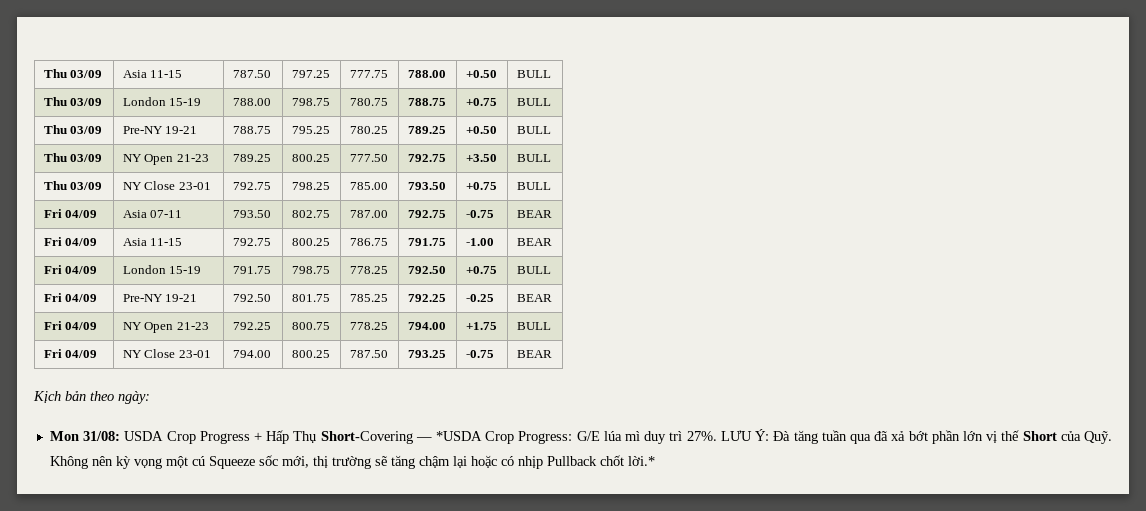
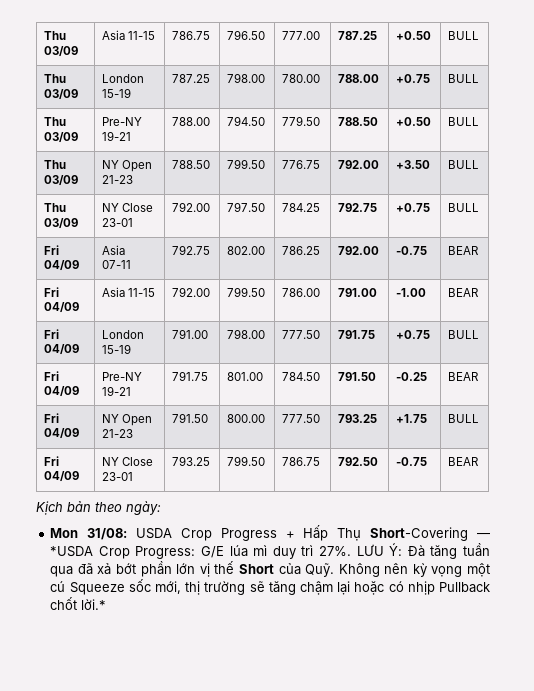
- Thu 03/09 | Asia 11-15 | 787.50 | 797.25 | 777.75 | 788.00 | +0.50 | BULL
+ Thu 03/09 | Asia 11-15 | 786.75 | 796.50 | 777.00 | 787.25 | +0.50 | BULL
- Thu 03/09 | London 15-19 | 788.00 | 798.75 | 780.75 | 788.75 | +0.75 | BULL
+ Thu 03/09 | London 15-19 | 787.25 | 798.00 | 780.00 | 788.00 | +0.75 | BULL
- Thu 03/09 | Pre-NY 19-21 | 788.75 | 795.25 | 780.25 | 789.25 | +0.50 | BULL
+ Thu 03/09 | Pre-NY 19-21 | 788.00 | 794.50 | 779.50 | 788.50 | +0.50 | BULL
- Thu 03/09 | NY Open 21-23 | 789.25 | 800.25 | 777.50 | 792.75 | +3.50 | BULL
+ Thu 03/09 | NY Open 21-23 | 788.50 | 799.50 | 776.75 | 792.00 | +3.50 | BULL
- Thu 03/09 | NY Close 23-01 | 792.75 | 798.25 | 785.00 | 793.50 | +0.75 | BULL
+ Thu 03/09 | NY Close 23-01 | 792.00 | 797.50 | 784.25 | 792.75 | +0.75 | BULL
- Fri 04/09 | Asia 07-11 | 793.50 | 802.75 | 787.00 | 792.75 | -0.75 | BEAR
+ Fri 04/09 | Asia 07-11 | 792.75 | 802.00 | 786.25 | 792.00 | -0.75 | BEAR
- Fri 04/09 | Asia 11-15 | 792.75 | 800.25 | 786.75 | 791.75 | -1.00 | BEAR
+ Fri 04/09 | Asia 11-15 | 792.00 | 799.50 | 786.00 | 791.00 | -1.00 | BEAR
- Fri 04/09 | London 15-19 | 791.75 | 798.75 | 778.25 | 792.50 | +0.75 | BULL
+ Fri 04/09 | London 15-19 | 791.00 | 798.00 | 777.50 | 791.75 | +0.75 | BULL
- Fri 04/09 | Pre-NY 19-21 | 792.50 | 801.75 | 785.25 | 792.25 | -0.25 | BEAR
+ Fri 04/09 | Pre-NY 19-21 | 791.75 | 801.00 | 784.50 | 791.50 | -0.25 | BEAR
- Fri 04/09 | NY Open 21-23 | 792.25 | 800.75 | 778.25 | 794.00 | +1.75 | BULL
+ Fri 04/09 | NY Open 21-23 | 791.50 | 800.00 | 777.50 | 793.25 | +1.75 | BULL
- Fri 04/09 | NY Close 23-01 | 794.00 | 800.25 | 787.50 | 793.25 | -0.75 | BEAR
+ Fri 04/09 | NY Close 23-01 | 793.25 | 799.50 | 786.75 | 792.50 | -0.75 | BEAR

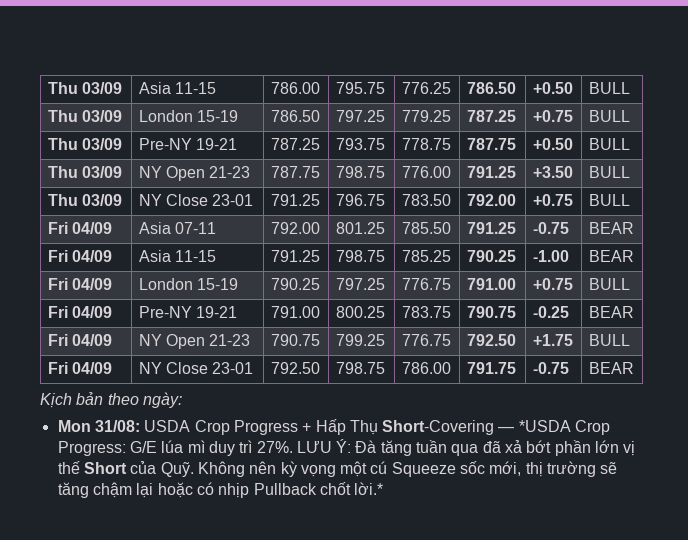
- Thu 03/09 | Asia 11-15 | 786.75 | 796.50 | 777.00 | 787.25 | +0.50 | BULL
+ Thu 03/09 | Asia 11-15 | 786.00 | 795.75 | 776.25 | 786.50 | +0.50 | BULL
- Thu 03/09 | London 15-19 | 787.25 | 798.00 | 780.00 | 788.00 | +0.75 | BULL
+ Thu 03/09 | London 15-19 | 786.50 | 797.25 | 779.25 | 787.25 | +0.75 | BULL
- Thu 03/09 | Pre-NY 19-21 | 788.00 | 794.50 | 779.50 | 788.50 | +0.50 | BULL
+ Thu 03/09 | Pre-NY 19-21 | 787.25 | 793.75 | 778.75 | 787.75 | +0.50 | BULL
- Thu 03/09 | NY Open 21-23 | 788.50 | 799.50 | 776.75 | 792.00 | +3.50 | BULL
+ Thu 03/09 | NY Open 21-23 | 787.75 | 798.75 | 776.00 | 791.25 | +3.50 | BULL
- Thu 03/09 | NY Close 23-01 | 792.00 | 797.50 | 784.25 | 792.75 | +0.75 | BULL
+ Thu 03/09 | NY Close 23-01 | 791.25 | 796.75 | 783.50 | 792.00 | +0.75 | BULL
- Fri 04/09 | Asia 07-11 | 792.75 | 802.00 | 786.25 | 792.00 | -0.75 | BEAR
+ Fri 04/09 | Asia 07-11 | 792.00 | 801.25 | 785.50 | 791.25 | -0.75 | BEAR
- Fri 04/09 | Asia 11-15 | 792.00 | 799.50 | 786.00 | 791.00 | -1.00 | BEAR
+ Fri 04/09 | Asia 11-15 | 791.25 | 798.75 | 785.25 | 790.25 | -1.00 | BEAR
- Fri 04/09 | London 15-19 | 791.00 | 798.00 | 777.50 | 791.75 | +0.75 | BULL
+ Fri 04/09 | London 15-19 | 790.25 | 797.25 | 776.75 | 791.00 | +0.75 | BULL
- Fri 04/09 | Pre-NY 19-21 | 791.75 | 801.00 | 784.50 | 791.50 | -0.25 | BEAR
+ Fri 04/09 | Pre-NY 19-21 | 791.00 | 800.25 | 783.75 | 790.75 | -0.25 | BEAR
- Fri 04/09 | NY Open 21-23 | 791.50 | 800.00 | 777.50 | 793.25 | +1.75 | BULL
+ Fri 04/09 | NY Open 21-23 | 790.75 | 799.25 | 776.75 | 792.50 | +1.75 | BULL
- Fri 04/09 | NY Close 23-01 | 793.25 | 799.50 | 786.75 | 792.50 | -0.75 | BEAR
+ Fri 04/09 | NY Close 23-01 | 792.50 | 798.75 | 786.00 | 791.75 | -0.75 | BEAR

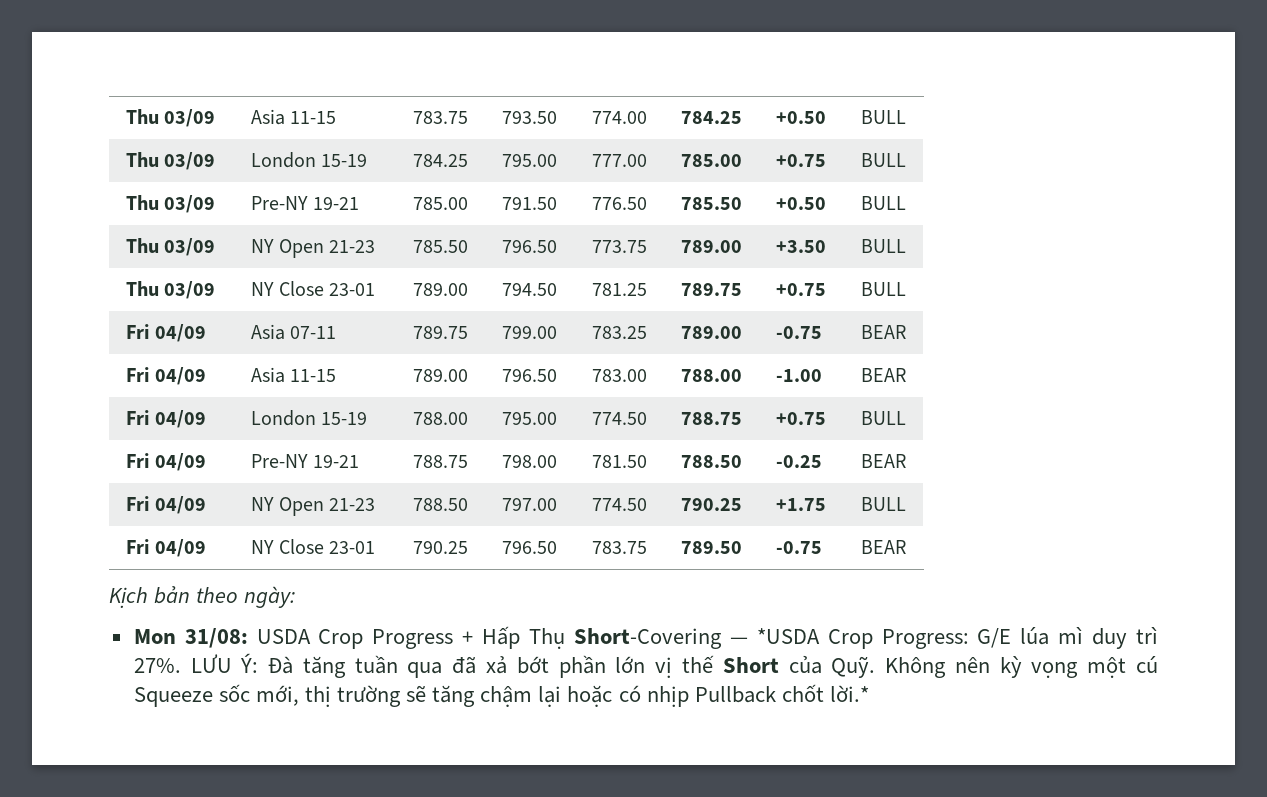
- Thu 03/09 | Asia 11-15 | 786.00 | 795.75 | 776.25 | 786.50 | +0.50 | BULL
+ Thu 03/09 | Asia 11-15 | 783.75 | 793.50 | 774.00 | 784.25 | +0.50 | BULL
- Thu 03/09 | London 15-19 | 786.50 | 797.25 | 779.25 | 787.25 | +0.75 | BULL
+ Thu 03/09 | London 15-19 | 784.25 | 795.00 | 777.00 | 785.00 | +0.75 | BULL
- Thu 03/09 | Pre-NY 19-21 | 787.25 | 793.75 | 778.75 | 787.75 | +0.50 | BULL
+ Thu 03/09 | Pre-NY 19-21 | 785.00 | 791.50 | 776.50 | 785.50 | +0.50 | BULL
- Thu 03/09 | NY Open 21-23 | 787.75 | 798.75 | 776.00 | 791.25 | +3.50 | BULL
+ Thu 03/09 | NY Open 21-23 | 785.50 | 796.50 | 773.75 | 789.00 | +3.50 | BULL
- Thu 03/09 | NY Close 23-01 | 791.25 | 796.75 | 783.50 | 792.00 | +0.75 | BULL
+ Thu 03/09 | NY Close 23-01 | 789.00 | 794.50 | 781.25 | 789.75 | +0.75 | BULL
- Fri 04/09 | Asia 07-11 | 792.00 | 801.25 | 785.50 | 791.25 | -0.75 | BEAR
+ Fri 04/09 | Asia 07-11 | 789.75 | 799.00 | 783.25 | 789.00 | -0.75 | BEAR
- Fri 04/09 | Asia 11-15 | 791.25 | 798.75 | 785.25 | 790.25 | -1.00 | BEAR
+ Fri 04/09 | Asia 11-15 | 789.00 | 796.50 | 783.00 | 788.00 | -1.00 | BEAR
- Fri 04/09 | London 15-19 | 790.25 | 797.25 | 776.75 | 791.00 | +0.75 | BULL
+ Fri 04/09 | London 15-19 | 788.00 | 795.00 | 774.50 | 788.75 | +0.75 | BULL
- Fri 04/09 | Pre-NY 19-21 | 791.00 | 800.25 | 783.75 | 790.75 | -0.25 | BEAR
+ Fri 04/09 | Pre-NY 19-21 | 788.75 | 798.00 | 781.50 | 788.50 | -0.25 | BEAR
- Fri 04/09 | NY Open 21-23 | 790.75 | 799.25 | 776.75 | 792.50 | +1.75 | BULL
+ Fri 04/09 | NY Open 21-23 | 788.50 | 797.00 | 774.50 | 790.25 | +1.75 | BULL
- Fri 04/09 | NY Close 23-01 | 792.50 | 798.75 | 786.00 | 791.75 | -0.75 | BEAR
+ Fri 04/09 | NY Close 23-01 | 790.25 | 796.50 | 783.75 | 789.50 | -0.75 | BEAR

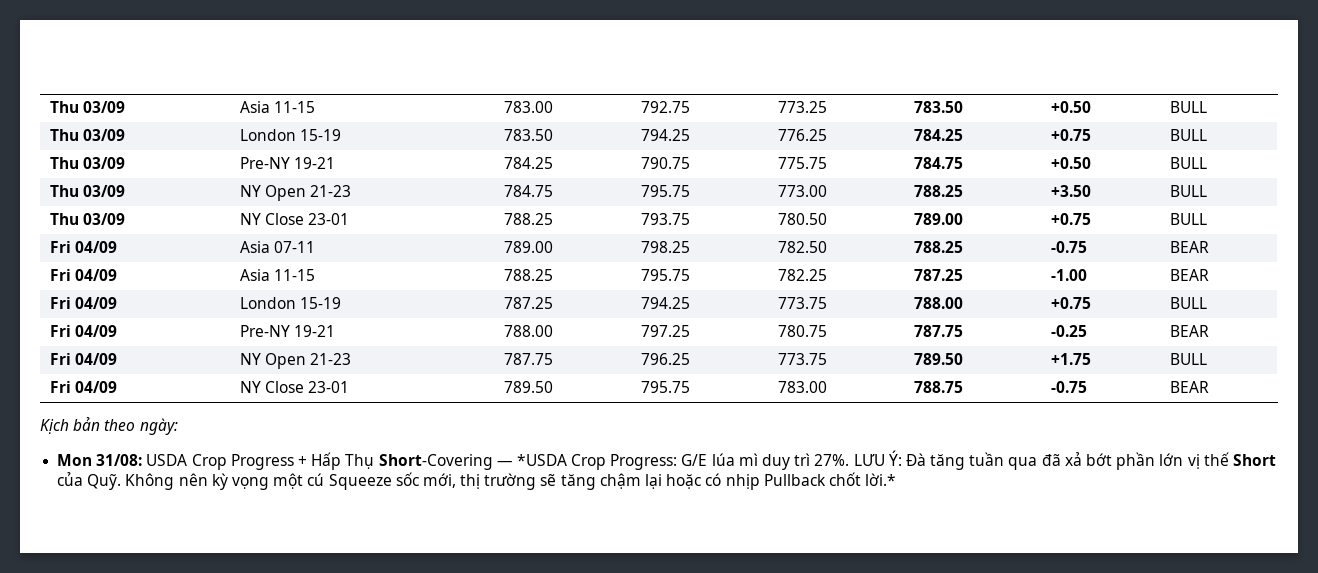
- Thu 03/09 | Asia 11-15 | 783.75 | 793.50 | 774.00 | 784.25 | +0.50 | BULL
+ Thu 03/09 | Asia 11-15 | 783.00 | 792.75 | 773.25 | 783.50 | +0.50 | BULL
- Thu 03/09 | London 15-19 | 784.25 | 795.00 | 777.00 | 785.00 | +0.75 | BULL
+ Thu 03/09 | London 15-19 | 783.50 | 794.25 | 776.25 | 784.25 | +0.75 | BULL
- Thu 03/09 | Pre-NY 19-21 | 785.00 | 791.50 | 776.50 | 785.50 | +0.50 | BULL
+ Thu 03/09 | Pre-NY 19-21 | 784.25 | 790.75 | 775.75 | 784.75 | +0.50 | BULL
- Thu 03/09 | NY Open 21-23 | 785.50 | 796.50 | 773.75 | 789.00 | +3.50 | BULL
+ Thu 03/09 | NY Open 21-23 | 784.75 | 795.75 | 773.00 | 788.25 | +3.50 | BULL
- Thu 03/09 | NY Close 23-01 | 789.00 | 794.50 | 781.25 | 789.75 | +0.75 | BULL
+ Thu 03/09 | NY Close 23-01 | 788.25 | 793.75 | 780.50 | 789.00 | +0.75 | BULL
- Fri 04/09 | Asia 07-11 | 789.75 | 799.00 | 783.25 | 789.00 | -0.75 | BEAR
+ Fri 04/09 | Asia 07-11 | 789.00 | 798.25 | 782.50 | 788.25 | -0.75 | BEAR
- Fri 04/09 | Asia 11-15 | 789.00 | 796.50 | 783.00 | 788.00 | -1.00 | BEAR
+ Fri 04/09 | Asia 11-15 | 788.25 | 795.75 | 782.25 | 787.25 | -1.00 | BEAR
- Fri 04/09 | London 15-19 | 788.00 | 795.00 | 774.50 | 788.75 | +0.75 | BULL
+ Fri 04/09 | London 15-19 | 787.25 | 794.25 | 773.75 | 788.00 | +0.75 | BULL
- Fri 04/09 | Pre-NY 19-21 | 788.75 | 798.00 | 781.50 | 788.50 | -0.25 | BEAR
+ Fri 04/09 | Pre-NY 19-21 | 788.00 | 797.25 | 780.75 | 787.75 | -0.25 | BEAR
- Fri 04/09 | NY Open 21-23 | 788.50 | 797.00 | 774.50 | 790.25 | +1.75 | BULL
+ Fri 04/09 | NY Open 21-23 | 787.75 | 796.25 | 773.75 | 789.50 | +1.75 | BULL
- Fri 04/09 | NY Close 23-01 | 790.25 | 796.50 | 783.75 | 789.50 | -0.75 | BEAR
+ Fri 04/09 | NY Close 23-01 | 789.50 | 795.75 | 783.00 | 788.75 | -0.75 | BEAR

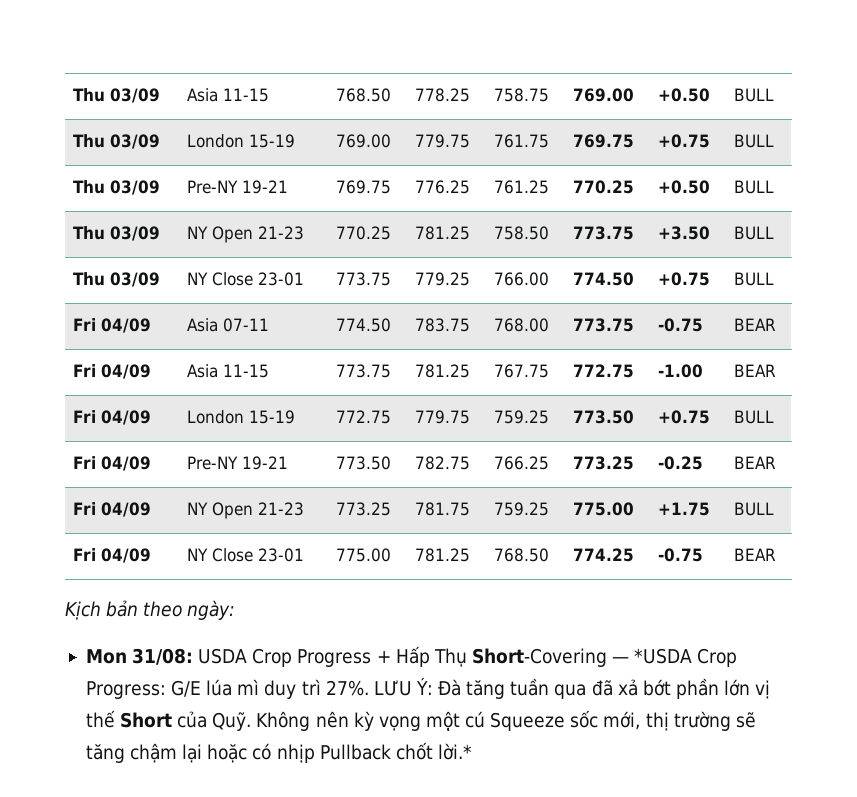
- Thu 03/09 | Asia 11-15 | 783.00 | 792.75 | 773.25 | 783.50 | +0.50 | BULL
+ Thu 03/09 | Asia 11-15 | 768.50 | 778.25 | 758.75 | 769.00 | +0.50 | BULL
- Thu 03/09 | London 15-19 | 783.50 | 794.25 | 776.25 | 784.25 | +0.75 | BULL
+ Thu 03/09 | London 15-19 | 769.00 | 779.75 | 761.75 | 769.75 | +0.75 | BULL
- Thu 03/09 | Pre-NY 19-21 | 784.25 | 790.75 | 775.75 | 784.75 | +0.50 | BULL
+ Thu 03/09 | Pre-NY 19-21 | 769.75 | 776.25 | 761.25 | 770.25 | +0.50 | BULL
- Thu 03/09 | NY Open 21-23 | 784.75 | 795.75 | 773.00 | 788.25 | +3.50 | BULL
+ Thu 03/09 | NY Open 21-23 | 770.25 | 781.25 | 758.50 | 773.75 | +3.50 | BULL
- Thu 03/09 | NY Close 23-01 | 788.25 | 793.75 | 780.50 | 789.00 | +0.75 | BULL
+ Thu 03/09 | NY Close 23-01 | 773.75 | 779.25 | 766.00 | 774.50 | +0.75 | BULL
- Fri 04/09 | Asia 07-11 | 789.00 | 798.25 | 782.50 | 788.25 | -0.75 | BEAR
+ Fri 04/09 | Asia 07-11 | 774.50 | 783.75 | 768.00 | 773.75 | -0.75 | BEAR
- Fri 04/09 | Asia 11-15 | 788.25 | 795.75 | 782.25 | 787.25 | -1.00 | BEAR
+ Fri 04/09 | Asia 11-15 | 773.75 | 781.25 | 767.75 | 772.75 | -1.00 | BEAR
- Fri 04/09 | London 15-19 | 787.25 | 794.25 | 773.75 | 788.00 | +0.75 | BULL
+ Fri 04/09 | London 15-19 | 772.75 | 779.75 | 759.25 | 773.50 | +0.75 | BULL
- Fri 04/09 | Pre-NY 19-21 | 788.00 | 797.25 | 780.75 | 787.75 | -0.25 | BEAR
+ Fri 04/09 | Pre-NY 19-21 | 773.50 | 782.75 | 766.25 | 773.25 | -0.25 | BEAR
- Fri 04/09 | NY Open 21-23 | 787.75 | 796.25 | 773.75 | 789.50 | +1.75 | BULL
+ Fri 04/09 | NY Open 21-23 | 773.25 | 781.75 | 759.25 | 775.00 | +1.75 | BULL
- Fri 04/09 | NY Close 23-01 | 789.50 | 795.75 | 783.00 | 788.75 | -0.75 | BEAR
+ Fri 04/09 | NY Close 23-01 | 775.00 | 781.25 | 768.50 | 774.25 | -0.75 | BEAR

